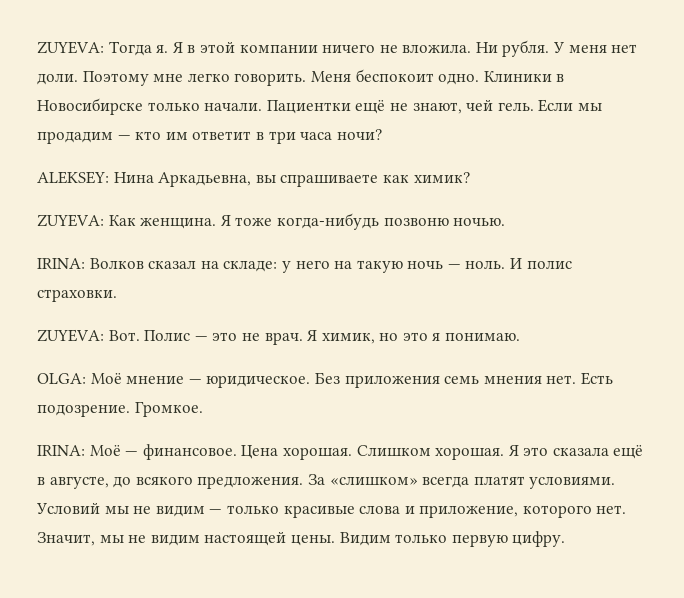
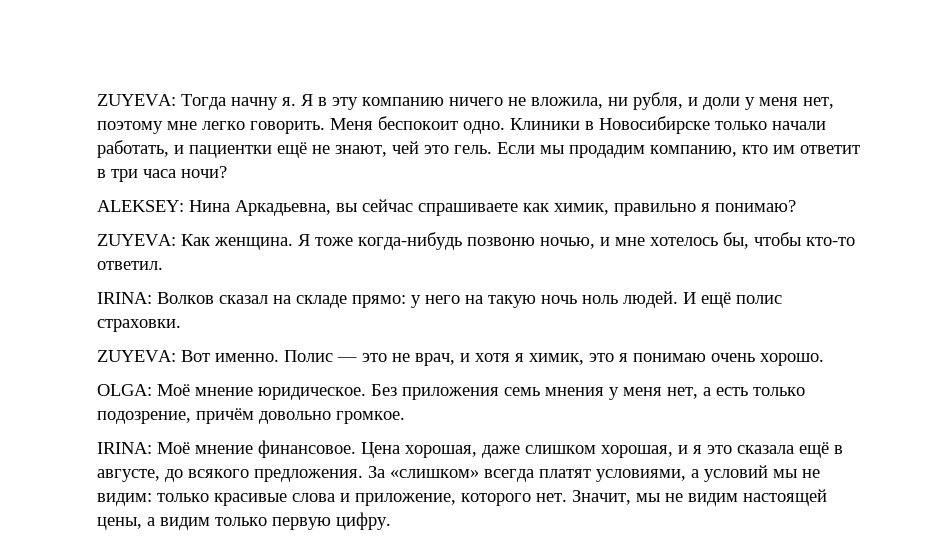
- ZUYEVA: Тогда я.
+ ZUYEVA: Тогда начну я.
- Я в этой компании ничего не вложила. Ни рубля. У меня нет доли. Поэтому мне легко говорить.
+ Я в эту компанию ничего не вложила, ни рубля, и доли у меня нет, поэтому мне легко говорить.
- Клиники в Новосибирске только начали. Пациентки ещё не знают, чей гель.
+ Клиники в Новосибирске только начали работать, и пациентки ещё не знают, чей это гель.
- Если мы продадим — кто им ответит в три часа ночи?
+ Если мы продадим компанию, кто им ответит в три часа ночи?
- ALEKSEY: Нина Аркадьевна, вы спрашиваете как химик?
+ ALEKSEY: Нина Аркадьевна, вы сейчас спрашиваете как химик, правильно я понимаю?
- Я тоже когда-нибудь позвоню ночью.
+ Я тоже когда-нибудь позвоню ночью, и мне хотелось бы, чтобы кто-то ответил.
- IRINA: Волков сказал на складе: у него на такую ночь — ноль. И полис страховки.
+ IRINA: Волков сказал на складе прямо: у него на такую ночь ноль людей. И ещё полис страховки.
- ZUYEVA: Вот. Полис — это не врач. Я химик, но это я понимаю.
+ ZUYEVA: Вот именно. Полис — это не врач, и хотя я химик, это я понимаю очень хорошо.
- OLGA: Моё мнение — юридическое.
+ OLGA: Моё мнение юридическое.
- Без приложения семь мнения нет. Есть подозрение. Громкое.
+ Без приложения семь мнения у меня нет, а есть только подозрение, причём довольно громкое.
- IRINA: Моё — финансовое.
+ IRINA: Моё мнение финансовое.
- Цена хорошая. Слишком хорошая. Я это сказала ещё в августе, до всякого предложения.
+ Цена хорошая, даже слишком хорошая, и я это сказала ещё в августе, до всякого предложения.
- За «слишком» всегда платят условиями. Условий мы не видим — только красивые слова и приложение, которого нет.
+ За «слишком» всегда платят условиями, а условий мы не видим: только красивые слова и приложение, которого нет.
- Значит, мы не видим настоящей цены. Видим только первую цифру.
+ Значит, мы не видим настоящей цены, а видим только первую цифру.

